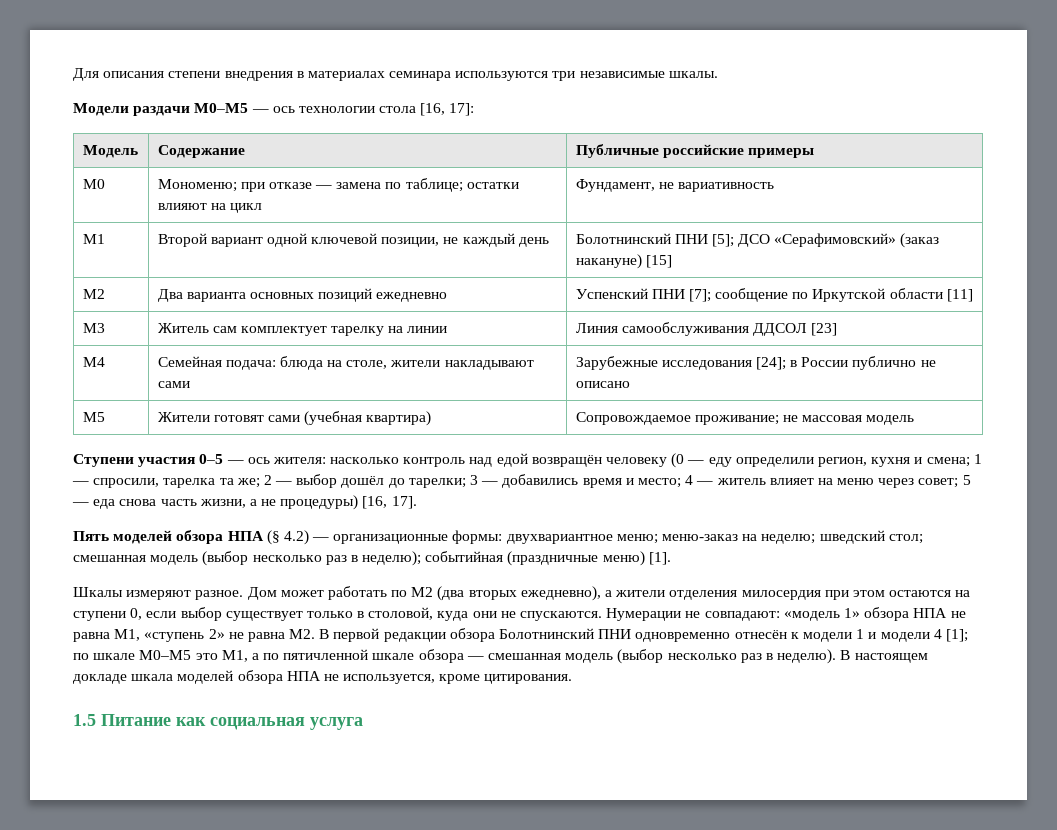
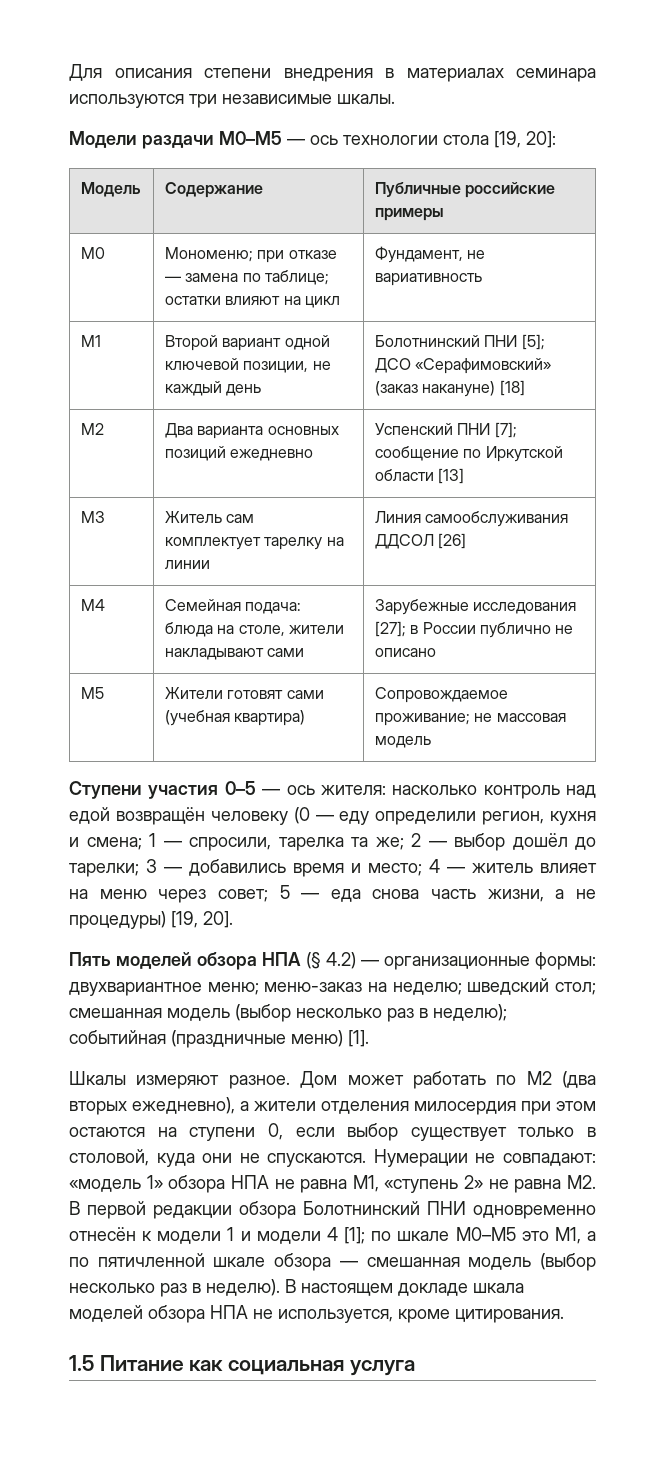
- Модели раздачи М0–М5 — ось технологии стола [16, 17]:
+ Модели раздачи М0–М5 — ось технологии стола [19, 20]:
- М1 | Второй вариант одной ключевой позиции, не каждый день | Болотнинский ПНИ [5]; ДСО «Серафимовский» (заказ накануне) [15]
+ М1 | Второй вариант одной ключевой позиции, не каждый день | Болотнинский ПНИ [5]; ДСО «Серафимовский» (заказ накануне) [18]
- М2 | Два варианта основных позиций ежедневно | Успенский ПНИ [7]; сообщение по Иркутской области [11]
+ М2 | Два варианта основных позиций ежедневно | Успенский ПНИ [7]; сообщение по Иркутской области [13]
- М3 | Житель сам комплектует тарелку на линии | Линия самообслуживания ДДСОЛ [23]
+ М3 | Житель сам комплектует тарелку на линии | Линия самообслуживания ДДСОЛ [26]
- М4 | Семейная подача: блюда на столе, жители накладывают сами | Зарубежные исследования [24]; в России публично не описано
+ М4 | Семейная подача: блюда на столе, жители накладывают сами | Зарубежные исследования [27]; в России публично не описано
- Ступени участия 0–5 — ось жителя: насколько контроль над едой возвращён человеку (0 — еду определили регион, кухня и смена; 1 — спросили, тарелка та же; 2 — выбор дошёл до тарелки; 3 — добавились время и место; 4 — житель влияет на меню через совет; 5 — еда снова часть жизни, а не процедуры) [16, 17].
+ Ступени участия 0–5 — ось жителя: насколько контроль над едой возвращён человеку (0 — еду определили регион, кухня и смена; 1 — спросили, тарелка та же; 2 — выбор дошёл до тарелки; 3 — добавились время и место; 4 — житель влияет на меню через совет; 5 — еда снова часть жизни, а не процедуры) [19, 20].

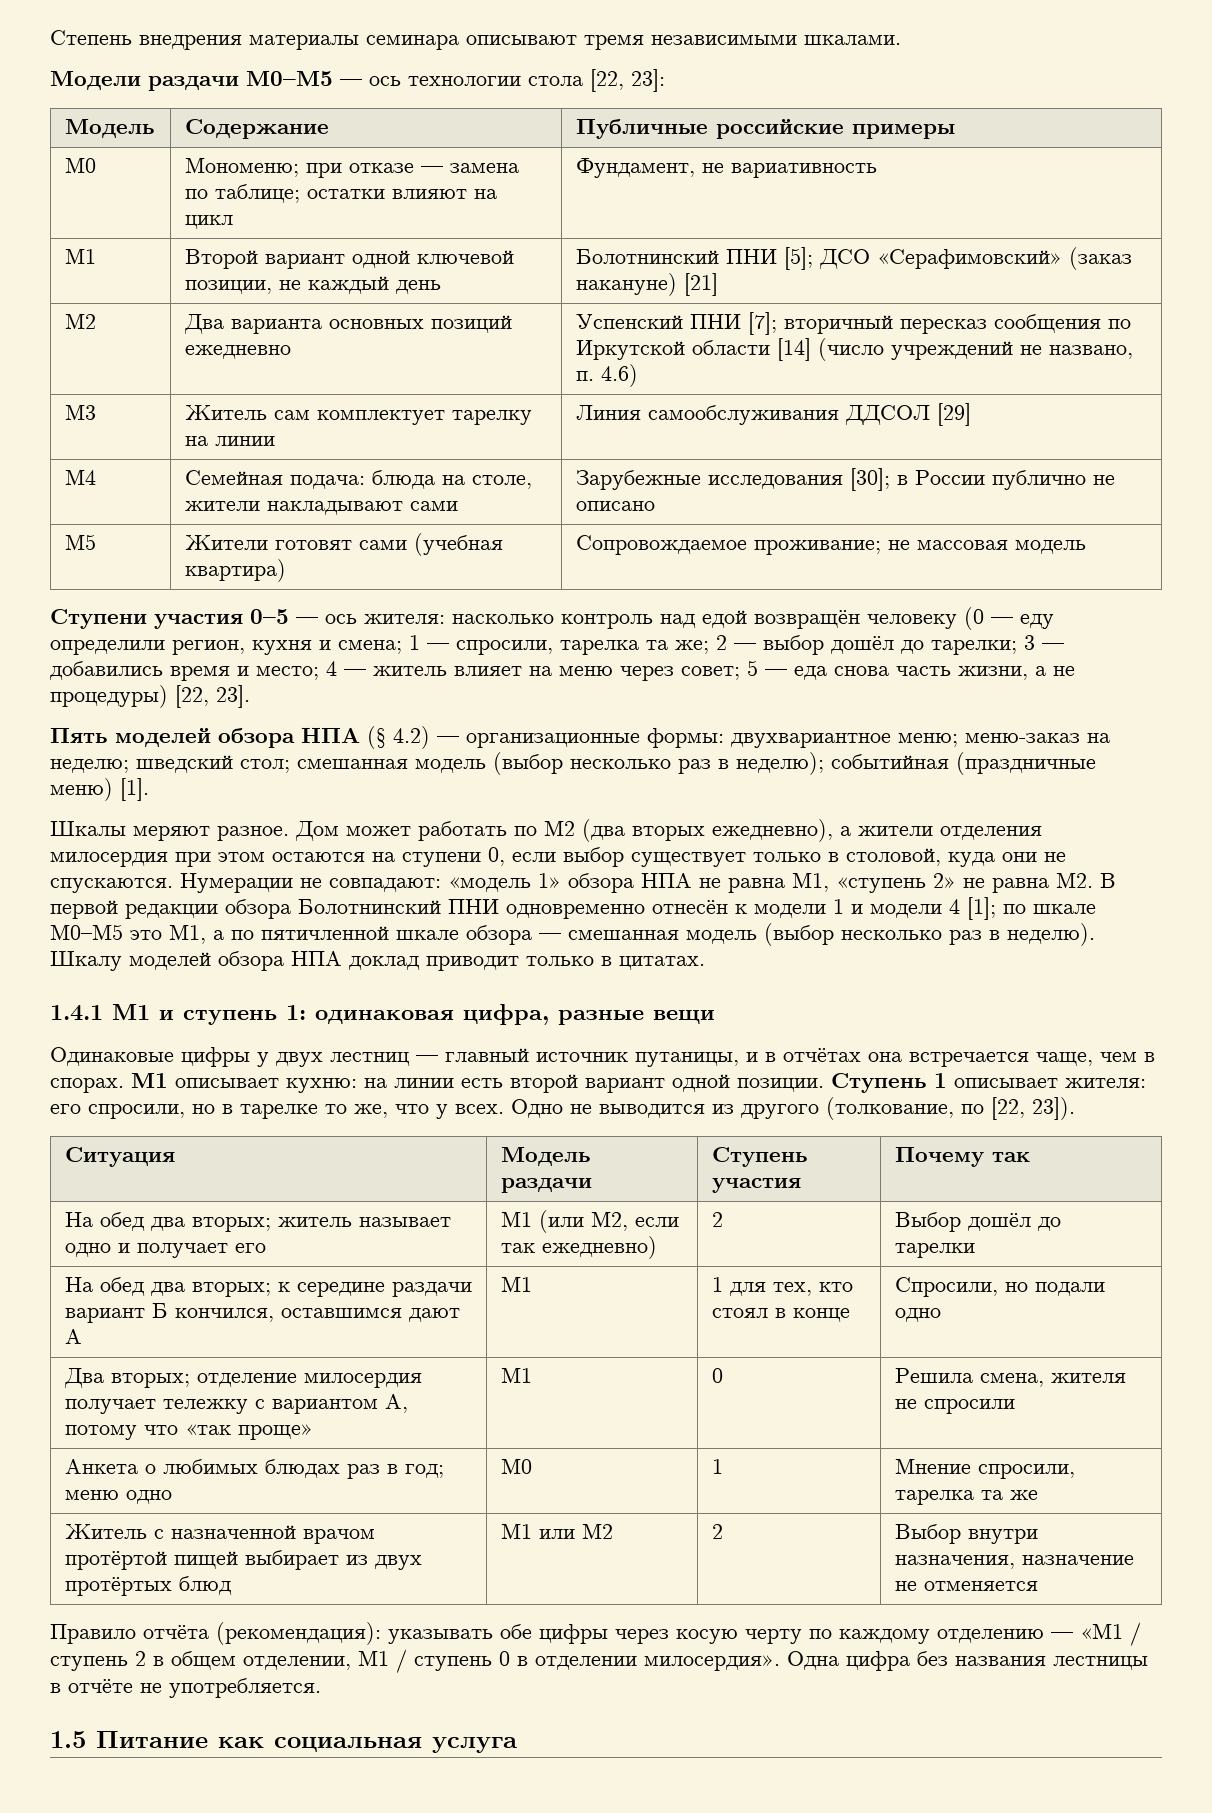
- Для описания степени внедрения в материалах семинара используются три независимые шкалы.
+ Степень внедрения материалы семинара описывают тремя независимыми шкалами.
- Модели раздачи М0–М5 — ось технологии стола [19, 20]:
+ Модели раздачи М0–М5 — ось технологии стола [22, 23]:
- М1 | Второй вариант одной ключевой позиции, не каждый день | Болотнинский ПНИ [5]; ДСО «Серафимовский» (заказ накануне) [18]
+ М1 | Второй вариант одной ключевой позиции, не каждый день | Болотнинский ПНИ [5]; ДСО «Серафимовский» (заказ накануне) [21]
- М2 | Два варианта основных позиций ежедневно | Успенский ПНИ [7]; сообщение по Иркутской области [13]
+ М2 | Два варианта основных позиций ежедневно | Успенский ПНИ [7]; вторичный пересказ сообщения по Иркутской области [14] (число учреждений не названо, п. 4.6)
- М3 | Житель сам комплектует тарелку на линии | Линия самообслуживания ДДСОЛ [26]
+ М3 | Житель сам комплектует тарелку на линии | Линия самообслуживания ДДСОЛ [29]
- М4 | Семейная подача: блюда на столе, жители накладывают сами | Зарубежные исследования [27]; в России публично не описано
+ М4 | Семейная подача: блюда на столе, жители накладывают сами | Зарубежные исследования [30]; в России публично не описано
- Ступени участия 0–5 — ось жителя: насколько контроль над едой возвращён человеку (0 — еду определили регион, кухня и смена; 1 — спросили, тарелка та же; 2 — выбор дошёл до тарелки; 3 — добавились время и место; 4 — житель влияет на меню через совет; 5 — еда снова часть жизни, а не процедуры) [19, 20].
+ Ступени участия 0–5 — ось жителя: насколько контроль над едой возвращён человеку (0 — еду определили регион, кухня и смена; 1 — спросили, тарелка та же; 2 — выбор дошёл до тарелки; 3 — добавились время и место; 4 — житель влияет на меню через совет; 5 — еда снова часть жизни, а не процедуры) [22, 23].
- Шкалы измеряют разное.
+ Шкалы меряют разное.
- В настоящем докладе шкала моделей обзора НПА не используется, кроме цитирования.
+ Шкалу моделей обзора НПА доклад приводит только в цитатах.
+ 1.4.1 М1 и ступень 1: одинаковая цифра, разные вещи
+ Одинаковые цифры у двух лестниц — главный источник путаницы, и в отчётах она встречается чаще, чем в спорах. М1 описывает кухню: на линии есть второй вариант одной позиции. Ступень 1 описывает жителя: его спросили, но в тарелке то же, что у всех. Одно не выводится из другого (толкование, по [22, 23]).
+ Ситуация | Модель раздачи | Ступень участия | Почему так
+ На обед два вторых; житель называет одно и получает его | М1 (или М2, если так ежедневно) | 2 | Выбор дошёл до тарелки
+ На обед два вторых; к середине раздачи вариант Б кончился, оставшимся дают А | М1 | 1 для тех, кто стоял в конце | Спросили, но подали одно
+ Два вторых; отделение милосердия получает тележку с вариантом А, потому что «так проще» | М1 | 0 | Решила смена, жителя не спросили
+ Анкета о любимых блюдах раз в год; меню одно | М0 | 1 | Мнение спросили, тарелка та же
+ Житель с назначенной врачом протёртой пищей выбирает из двух протёртых блюд | М1 или М2 | 2 | Выбор внутри назначения, назначение не отменяется
+ Правило отчёта (рекомендация): указывать обе цифры через косую черту по каждому отделению — «М1 / ступень 2 в общем отделении, М1 / ступень 0 в отделении милосердия». Одна цифра без названия лестницы в отчёте не употребляется.

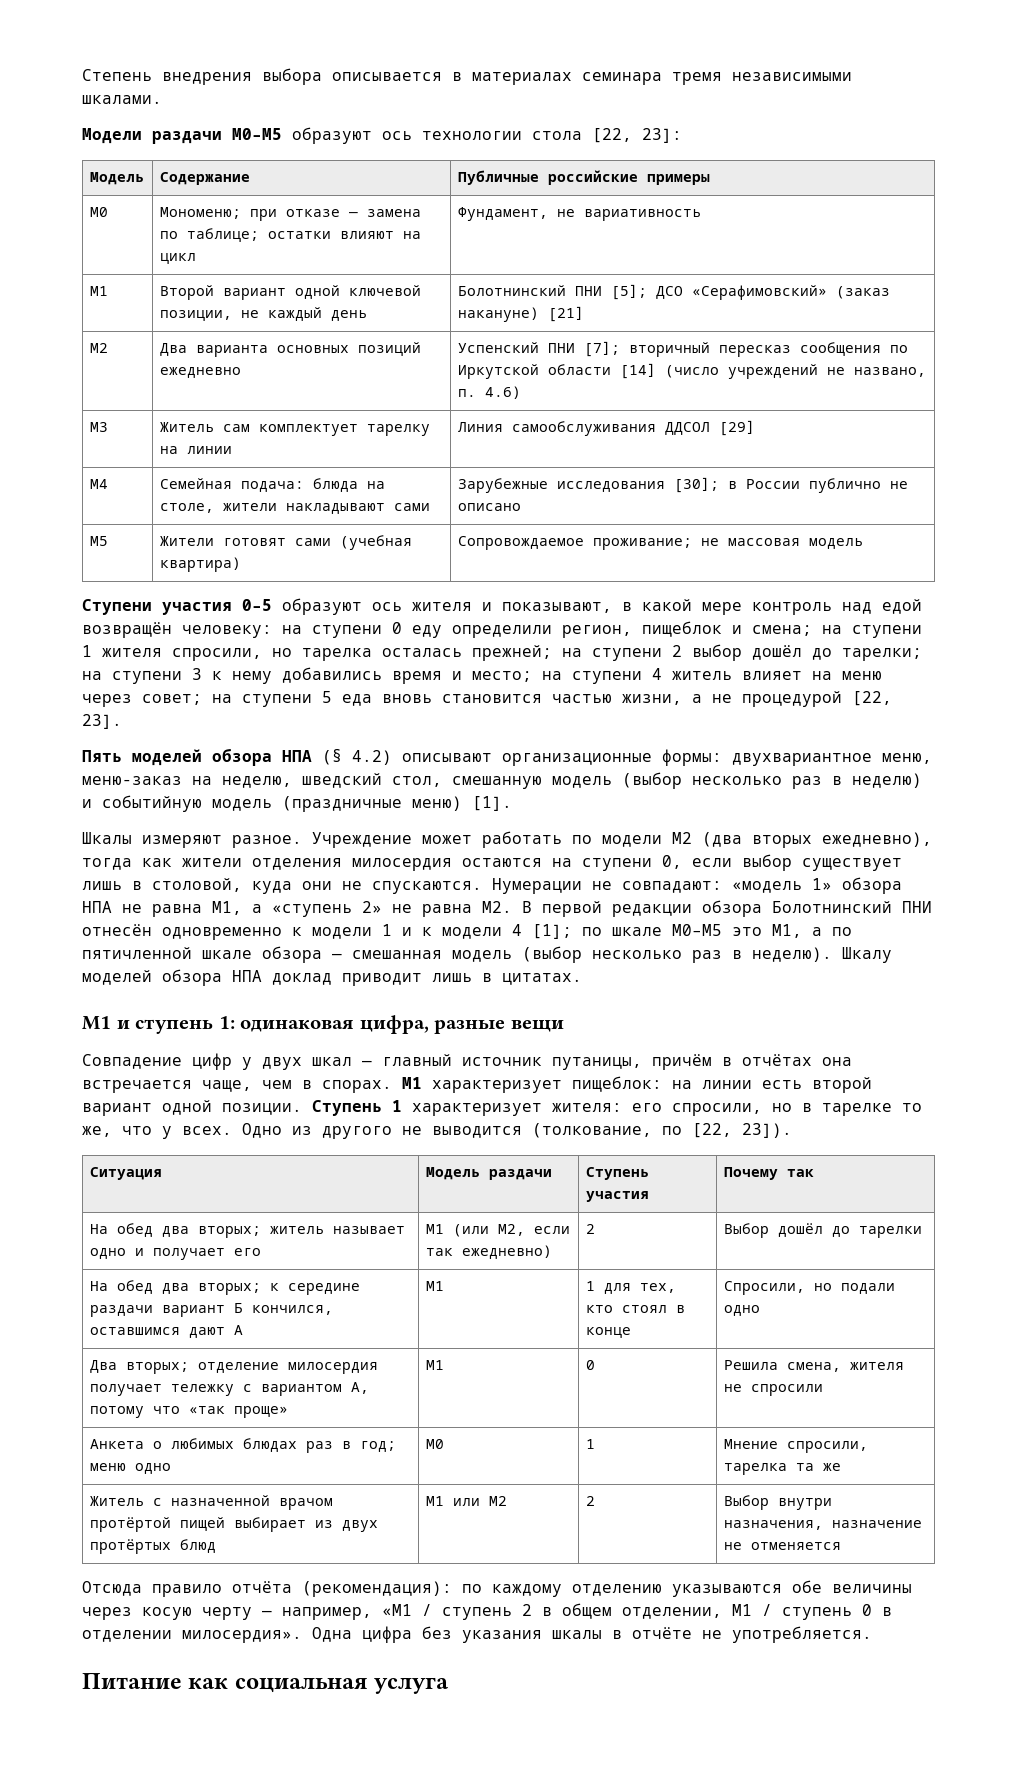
- Степень внедрения материалы семинара описывают тремя независимыми шкалами.
+ Степень внедрения выбора описывается в материалах семинара тремя независимыми шкалами.
- Модели раздачи М0–М5 — ось технологии стола [22, 23]:
+ Модели раздачи М0–М5 образуют ось технологии стола [22, 23]:
- Ступени участия 0–5 — ось жителя: насколько контроль над едой возвращён человеку (0 — еду определили регион, кухня и смена; 1 — спросили, тарелка та же; 2 — выбор дошёл до тарелки; 3 — добавились время и место; 4 — житель влияет на меню через совет; 5 — еда снова часть жизни, а не процедуры) [22, 23].
+ Ступени участия 0–5 образуют ось жителя и показывают, в какой мере контроль над едой возвращён человеку: на ступени 0 еду определили регион, пищеблок и смена; на ступени 1 жителя спросили, но тарелка осталась прежней; на ступени 2 выбор дошёл до тарелки; на ступени 3 к нему добавились время и место; на ступени 4 житель влияет на меню через совет; на ступени 5 еда вновь становится частью жизни, а не процедурой [22, 23].
- Пять моделей обзора НПА (§ 4.2) — организационные формы: двухвариантное меню; меню-заказ на неделю; шведский стол; смешанная модель (выбор несколько раз в неделю); событийная (праздничные меню) [1].
+ Пять моделей обзора НПА (§ 4.2) описывают организационные формы: двухвариантное меню, меню-заказ на неделю, шведский стол, смешанную модель (выбор несколько раз в неделю) и событийную модель (праздничные меню) [1].
- Шкалы меряют разное. Дом может работать по М2 (два вторых ежедневно), а жители отделения милосердия при этом остаются на ступени 0, если выбор существует только в столовой, куда они не спускаются.
+ Шкалы измеряют разное. Учреждение может работать по модели М2 (два вторых ежедневно), тогда как жители отделения милосердия остаются на ступени 0, если выбор существует лишь в столовой, куда они не спускаются.
- Нумерации не совпадают: «модель 1» обзора НПА не равна М1, «ступень 2» не равна М2. В первой редакции обзора Болотнинский ПНИ одновременно отнесён к модели 1 и модели 4 [1]; по шкале М0–М5 это М1, а по пятичленной шкале обзора — смешанная модель (выбор несколько раз в неделю).
+ Нумерации не совпадают: «модель 1» обзора НПА не равна М1, а «ступень 2» не равна М2. В первой редакции обзора Болотнинский ПНИ отнесён одновременно к модели 1 и к модели 4 [1]; по шкале М0–М5 это М1, а по пятичленной шкале обзора — смешанная модель (выбор несколько раз в неделю).
- Шкалу моделей обзора НПА доклад приводит только в цитатах.
+ Шкалу моделей обзора НПА доклад приводит лишь в цитатах.
- 1.4.1 М1 и ступень 1: одинаковая цифра, разные вещи
+ М1 и ступень 1: одинаковая цифра, разные вещи
- Одинаковые цифры у двух лестниц — главный источник путаницы, и в отчётах она встречается чаще, чем в спорах.
+ Совпадение цифр у двух шкал — главный источник путаницы, причём в отчётах она встречается чаще, чем в спорах.
- М1 описывает кухню: на линии есть второй вариант одной позиции.
+ М1 характеризует пищеблок: на линии есть второй вариант одной позиции.
- Ступень 1 описывает жителя: его спросили, но в тарелке то же, что у всех.
+ Ступень 1 характеризует жителя: его спросили, но в тарелке то же, что у всех.
- Одно не выводится из другого (толкование, по [22, 23]).
+ Одно из другого не выводится (толкование, по [22, 23]).
- Правило отчёта (рекомендация): указывать обе цифры через косую черту по каждому отделению — «М1 / ступень 2 в общем отделении, М1 / ступень 0 в отделении милосердия».
+ Отсюда правило отчёта (рекомендация): по каждому отделению указываются обе величины через косую черту — например, «М1 / ступень 2 в общем отделении, М1 / ступень 0 в отделении милосердия».
- Одна цифра без названия лестницы в отчёте не употребляется.
+ Одна цифра без указания шкалы в отчёте не употребляется.
- 1.5 Питание как социальная услуга
+ Питание как социальная услуга

